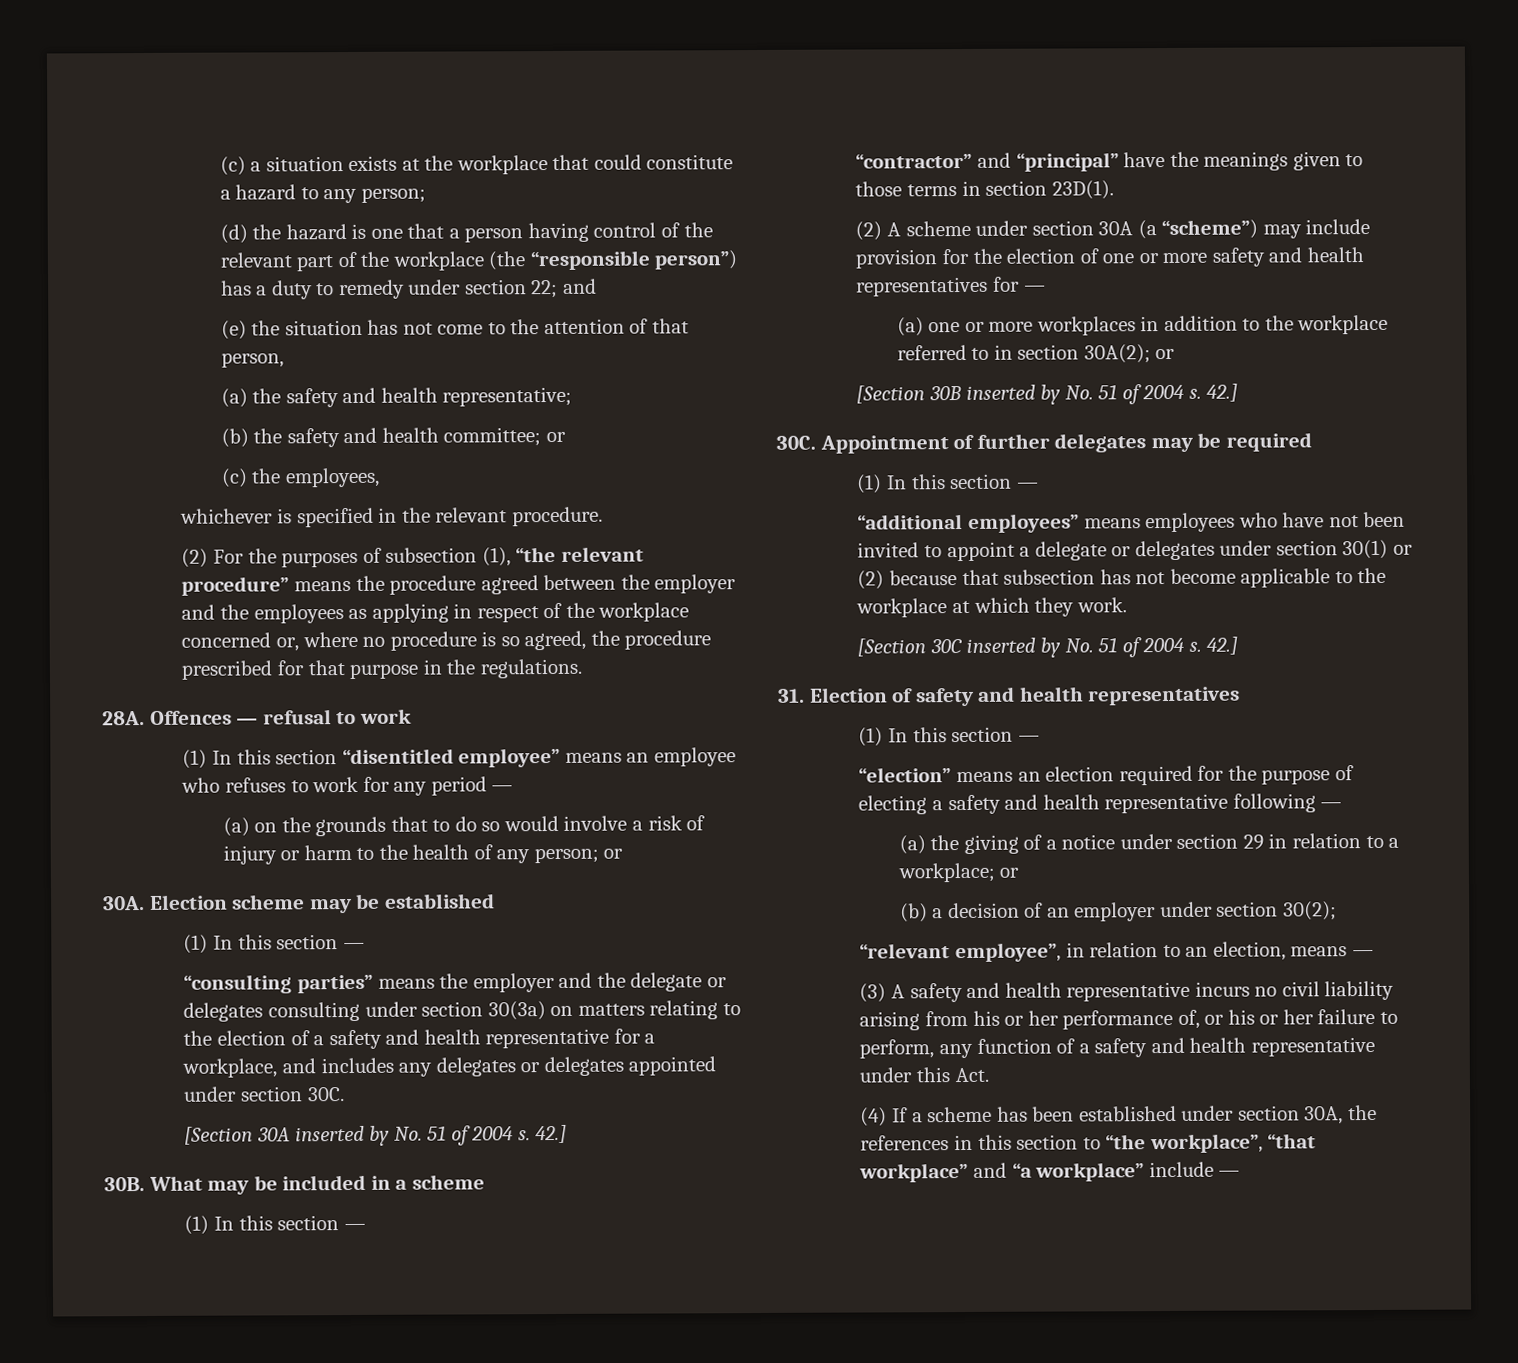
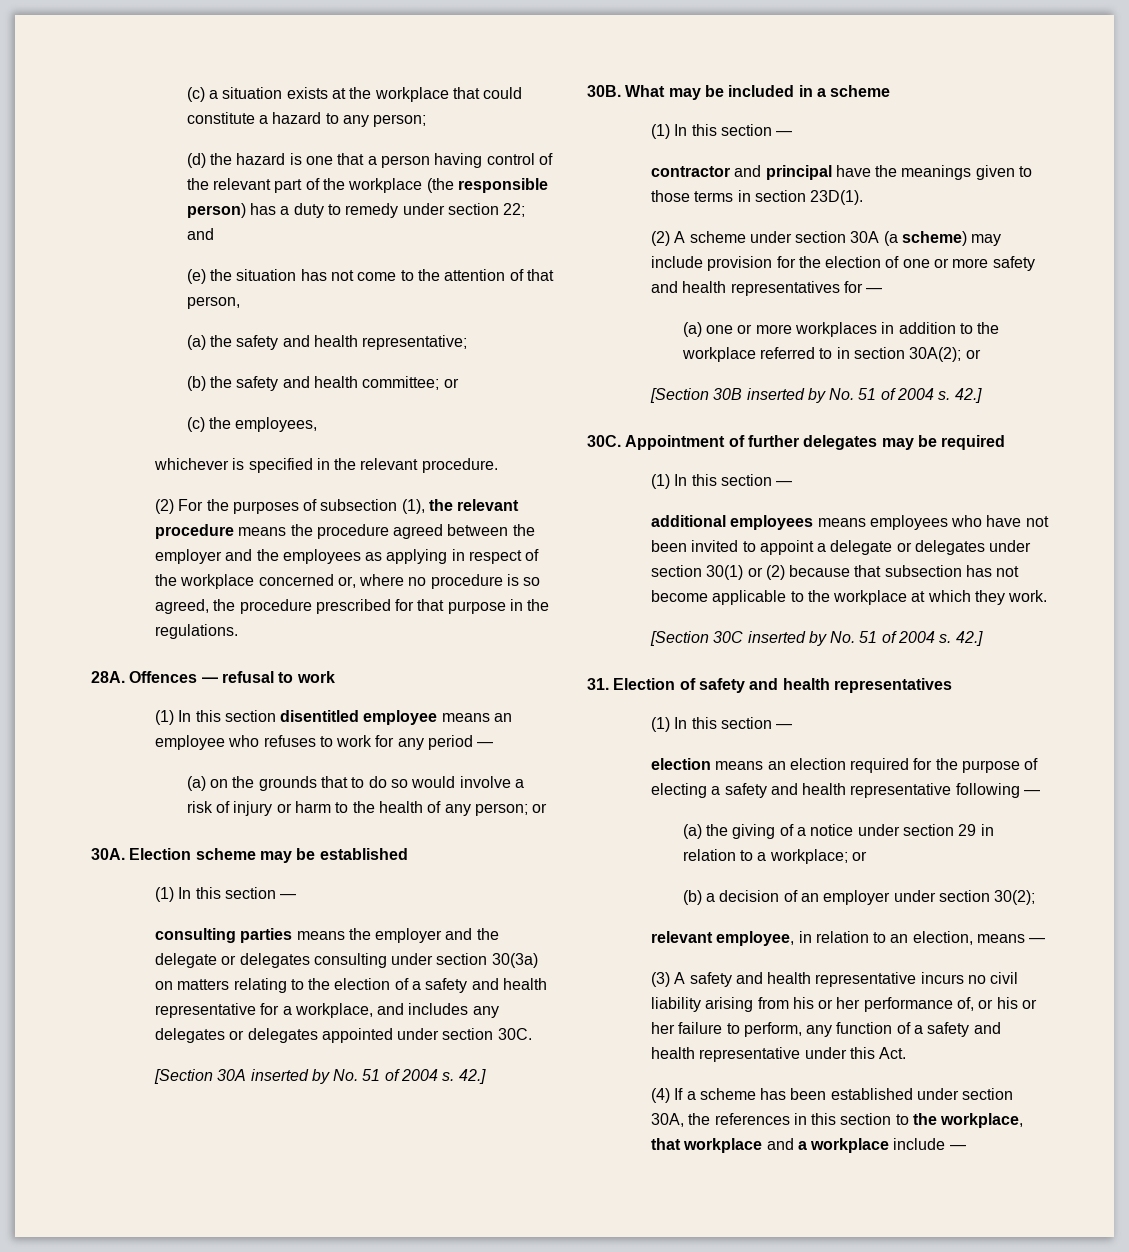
- (d) the hazard is one that a person having control of the relevant part of the workplace (the “responsible person”) has a duty to remedy under section 22; and
+ (d) the hazard is one that a person having control of the relevant part of the workplace (the responsible person) has a duty to remedy under section 22; and
- (2) For the purposes of subsection (1), “the relevant procedure” means the procedure agreed between the employer and the employees as applying in respect of the workplace concerned or, where no procedure is so agreed, the procedure prescribed for that purpose in the regulations.
+ (2) For the purposes of subsection (1), the relevant procedure means the procedure agreed between the employer and the employees as applying in respect of the workplace concerned or, where no procedure is so agreed, the procedure prescribed for that purpose in the regulations.
- (1) In this section “disentitled employee” means an employee who refuses to work for any period —
+ (1) In this section disentitled employee means an employee who refuses to work for any period —
- “consulting parties” means the employer and the delegate or delegates consulting under section 30(3a) on matters relating to the election of a safety and health representative for a workplace, and includes any delegates or delegates appointed under section 30C.
+ consulting parties means the employer and the delegate or delegates consulting under section 30(3a) on matters relating to the election of a safety and health representative for a workplace, and includes any delegates or delegates appointed under section 30C.
- “contractor” and “principal” have the meanings given to those terms in section 23D(1).
+ contractor and principal have the meanings given to those terms in section 23D(1).
- (2) A scheme under section 30A (a “scheme”) may include provision for the election of one or more safety and health representatives for —
+ (2) A scheme under section 30A (a scheme) may include provision for the election of one or more safety and health representatives for —
- “additional employees” means employees who have not been invited to appoint a delegate or delegates under section 30(1) or (2) because that subsection has not become applicable to the workplace at which they work.
+ additional employees means employees who have not been invited to appoint a delegate or delegates under section 30(1) or (2) because that subsection has not become applicable to the workplace at which they work.
- “election” means an election required for the purpose of electing a safety and health representative following —
+ election means an election required for the purpose of electing a safety and health representative following —
- “relevant employee”, in relation to an election, means —
+ relevant employee, in relation to an election, means —
- (4) If a scheme has been established under section 30A, the references in this section to “the workplace”, “that workplace” and “a workplace” include —
+ (4) If a scheme has been established under section 30A, the references in this section to the workplace, that workplace and a workplace include —

